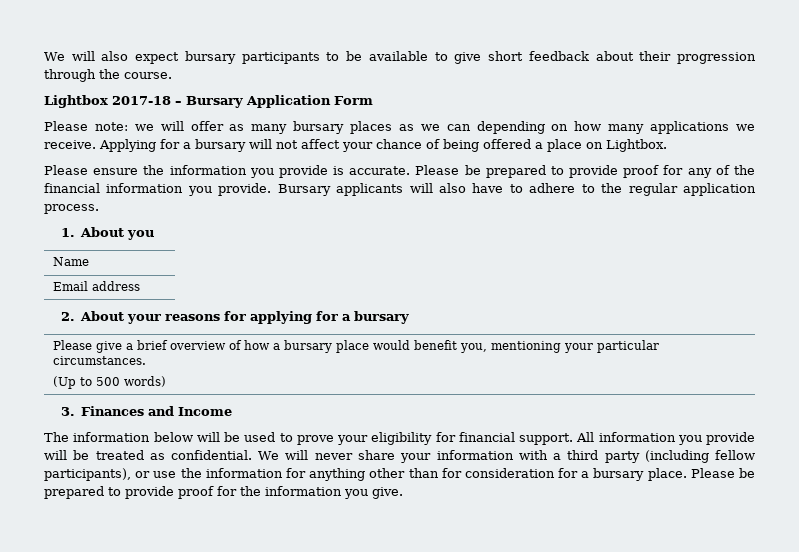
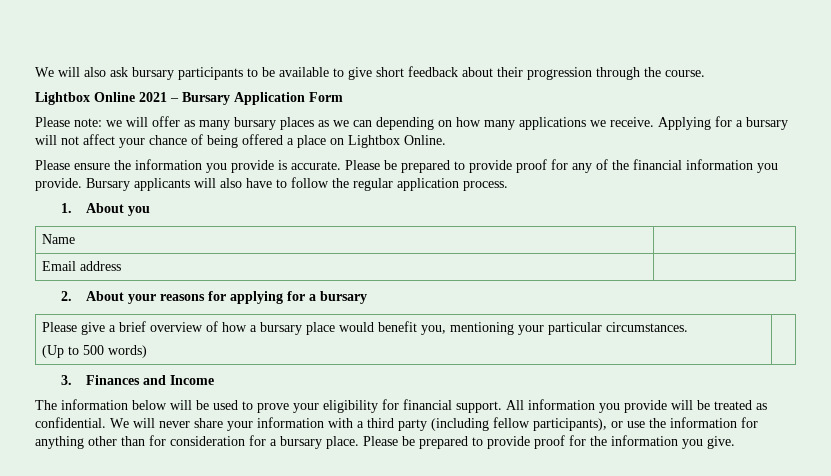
- We will also expect bursary participants to be available to give short feedback about their progression through the course.
+ We will also ask bursary participants to be available to give short feedback about their progression through the course.
- Lightbox 2017-18 – Bursary Application Form
+ Lightbox Online 2021 – Bursary Application Form
- Applying for a bursary will not affect your chance of being offered a place on Lightbox.
+ Applying for a bursary will not affect your chance of being offered a place on Lightbox Online.
- Bursary applicants will also have to adhere to the regular application process.
+ Bursary applicants will also have to follow the regular application process.

